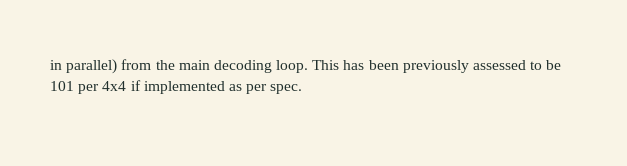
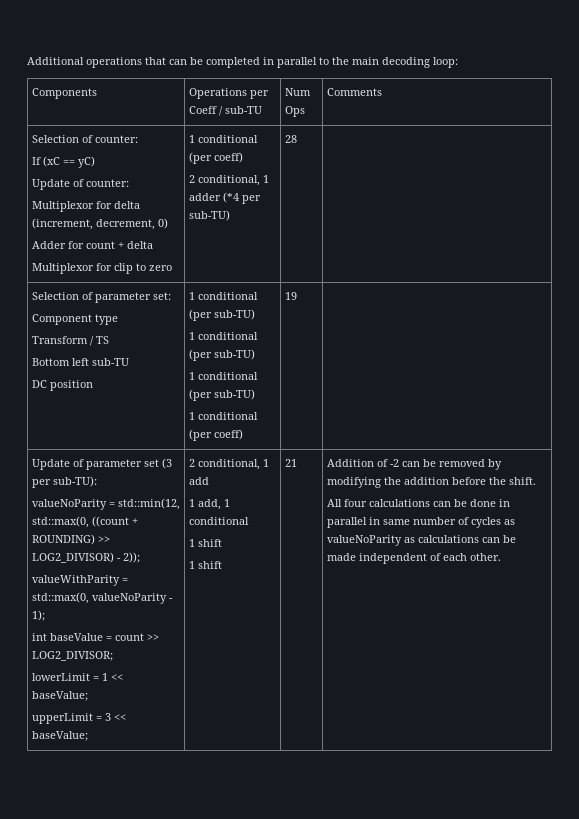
- in parallel) from the main decoding loop. This has been previously assessed to be 101 per 4x4 if implemented as per spec.
+ Additional operations that can be completed in parallel to the main decoding loop:
+ Components | Operations per Coeff / sub-TU | Num Ops | Comments
+ Selection of counter:
+ If (xC == yC)
+ Update of counter:
+ Multiplexor for delta (increment, decrement, 0)
+ Adder for count + delta
+ Multiplexor for clip to zero | 1 conditional (per coeff)
+ 2 conditional, 1 adder (*4 per sub-TU) | 28 |
+ Selection of parameter set:
+ Component type
+ Transform / TS
+ Bottom left sub-TU
+ DC position | 1 conditional (per sub-TU)
+ 1 conditional (per sub-TU)
+ 1 conditional (per sub-TU)
+ 1 conditional (per coeff) | 19 |
+ Update of parameter set (3 per sub-TU):
+ valueNoParity = std::min(12, std::max(0, ((count + ROUNDING) >> LOG2_DIVISOR) - 2));
+ valueWithParity = std::max(0, valueNoParity - 1);
+ int baseValue = count >> LOG2_DIVISOR;
+ lowerLimit = 1 << baseValue;
+ upperLimit = 3 << baseValue; | 2 conditional, 1 add
+ 1 add, 1 conditional
+ 1 shift
+ 1 shift | 21 | Addition of -2 can be removed by modifying the addition before the shift.
+ All four calculations can be done in parallel in same number of cycles as valueNoParity as calculations can be made independent of each other.

